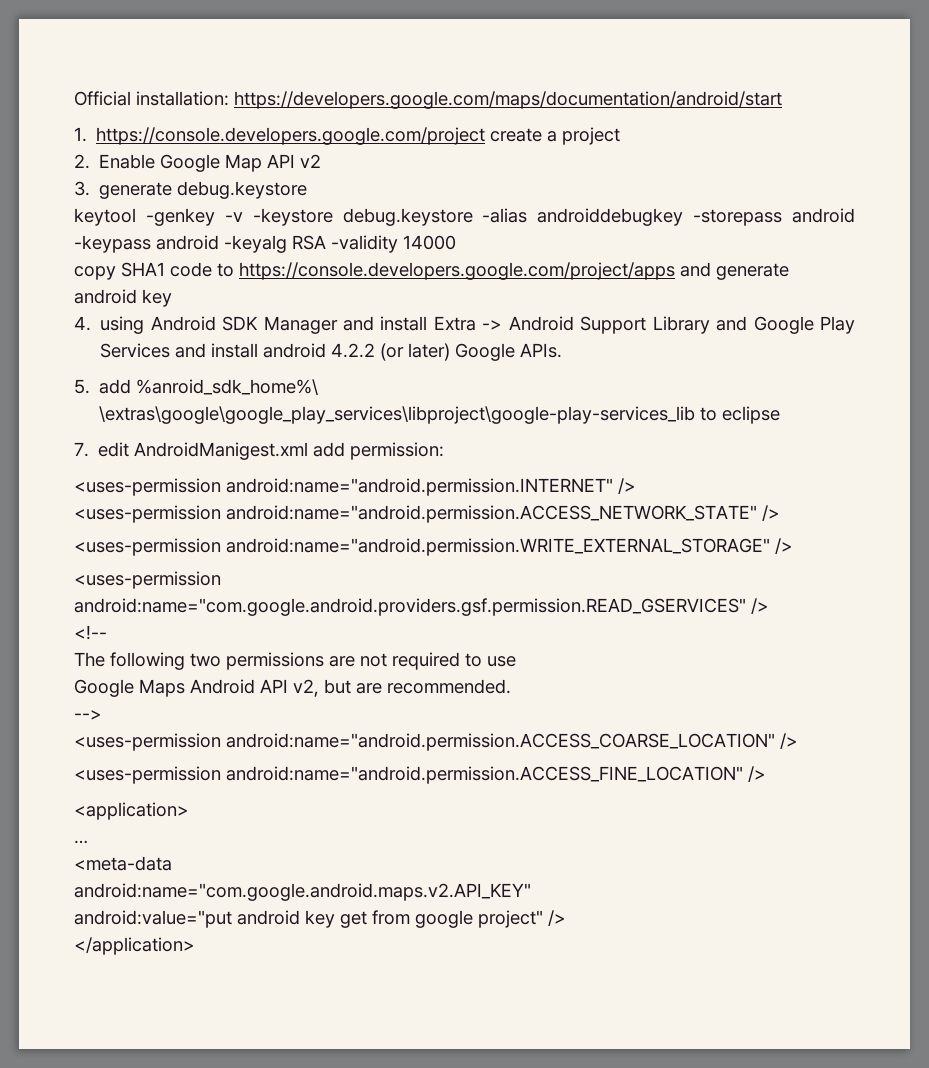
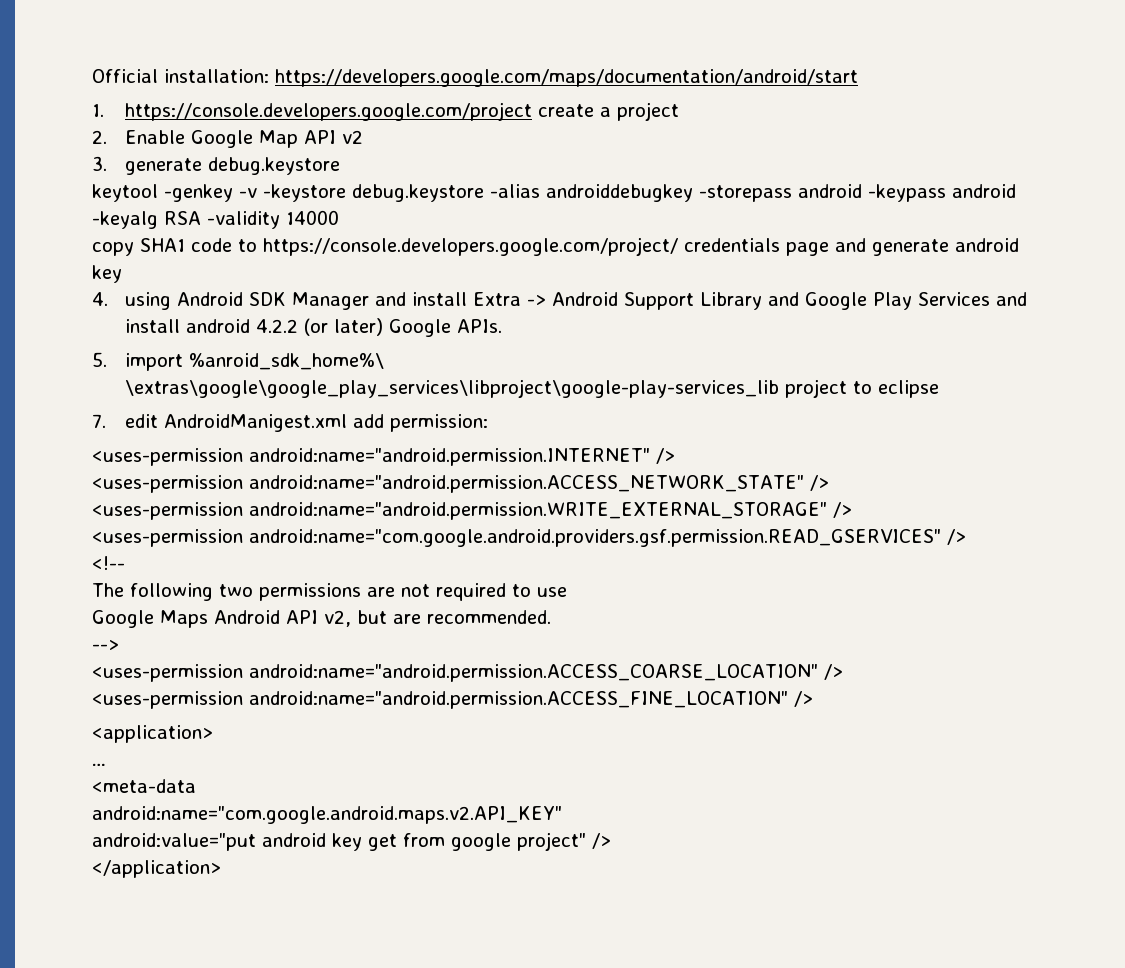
- copy SHA1 code to https://console.developers.google.com/project/apps and generate android key
+ copy SHA1 code to https://console.developers.google.com/project/ credentials page and generate android key
- 5. add %anroid_sdk_home%\ \extras\google\google_play_services\libproject\google-play-services_lib to eclipse
+ 5. import %anroid_sdk_home%\ \extras\google\google_play_services\libproject\google-play-services_lib project to eclipse

